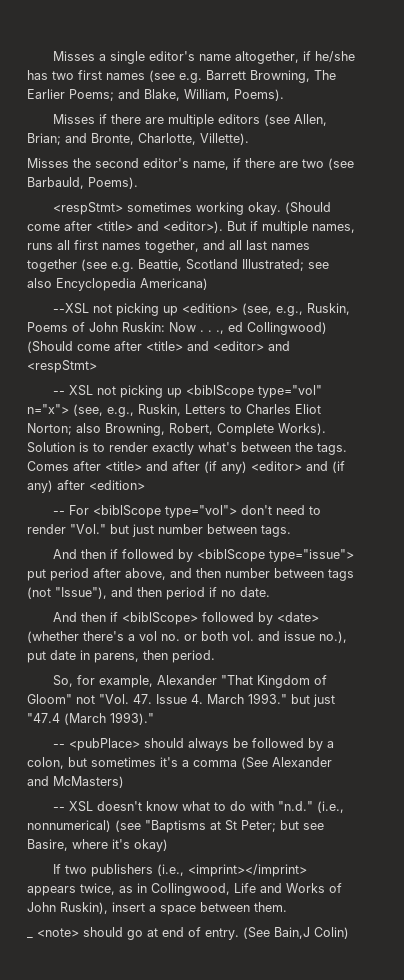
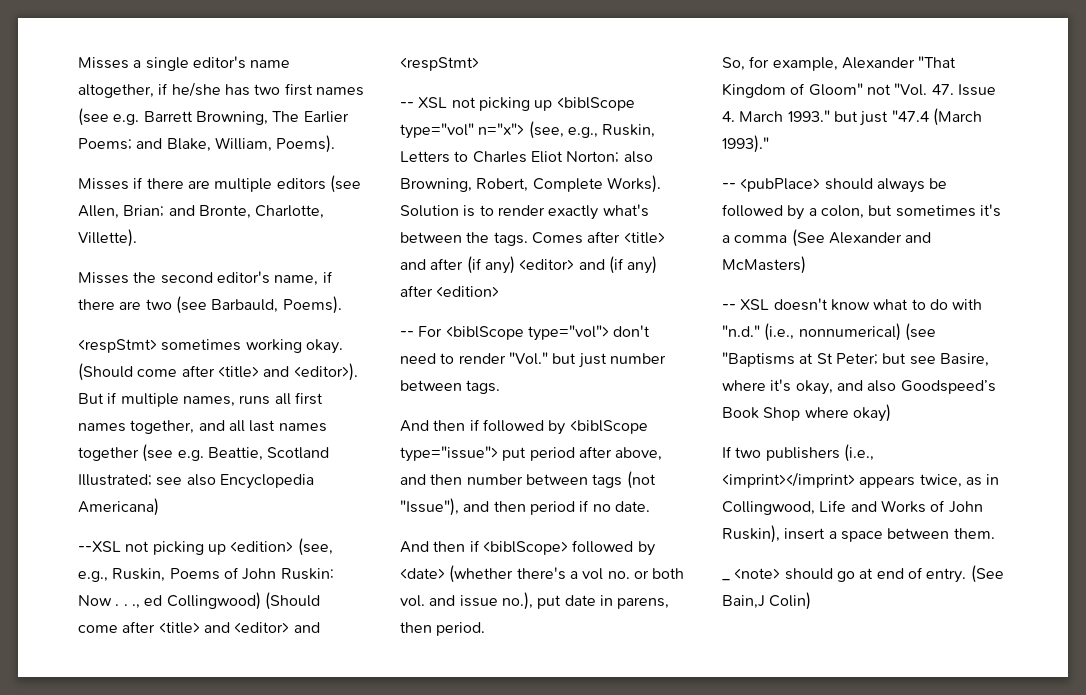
- -- XSL doesn't know what to do with "n.d." (i.e., nonnumerical) (see "Baptisms at St Peter; but see Basire, where it's okay)
+ -- XSL doesn't know what to do with "n.d." (i.e., nonnumerical) (see "Baptisms at St Peter; but see Basire, where it's okay, and also Goodspeed’s Book Shop where okay)

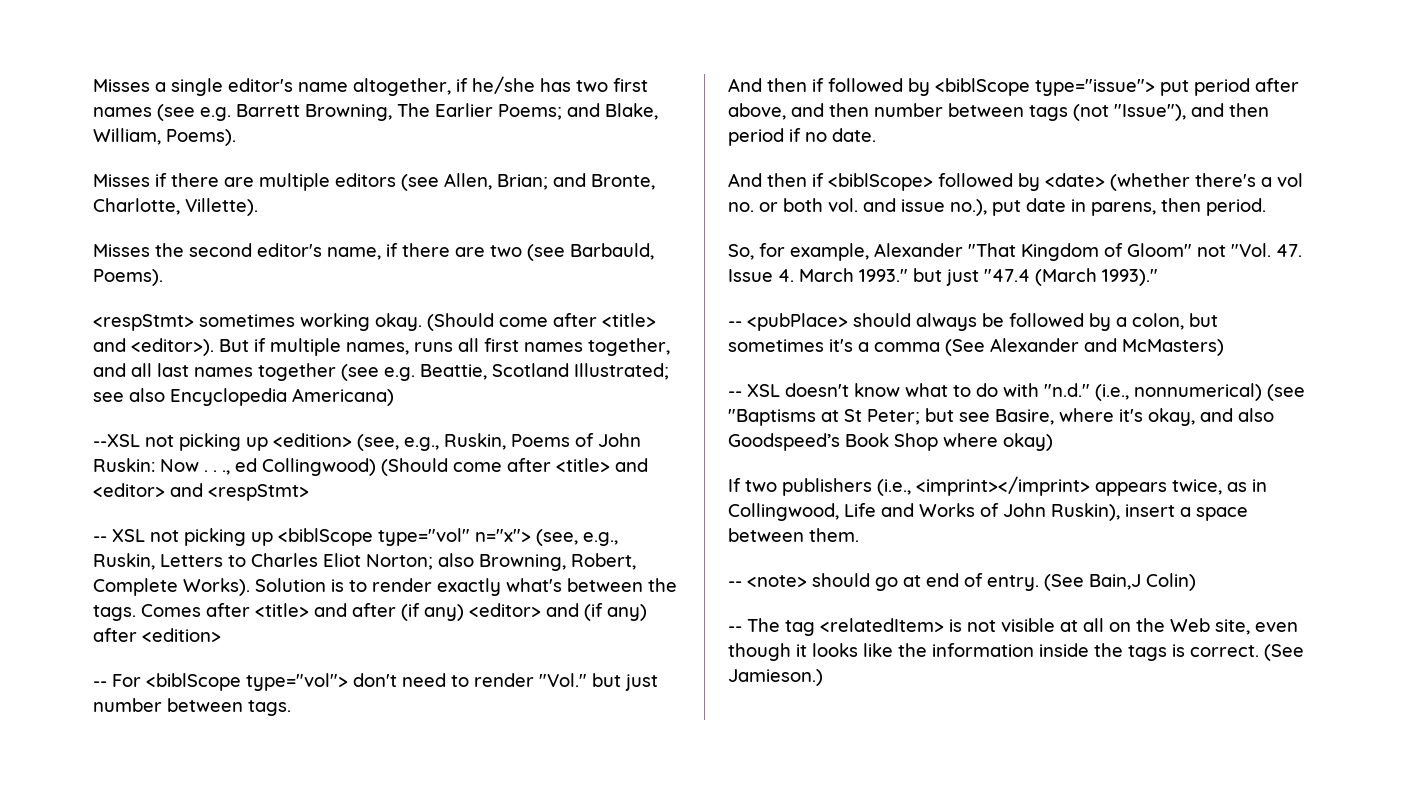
- _ <note> should go at end of entry.
+ -- <note> should go at end of entry.
+ -- The tag <relatedItem> is not visible at all on the Web site, even though it looks like the information inside the tags is correct. (See Jamieson.)

